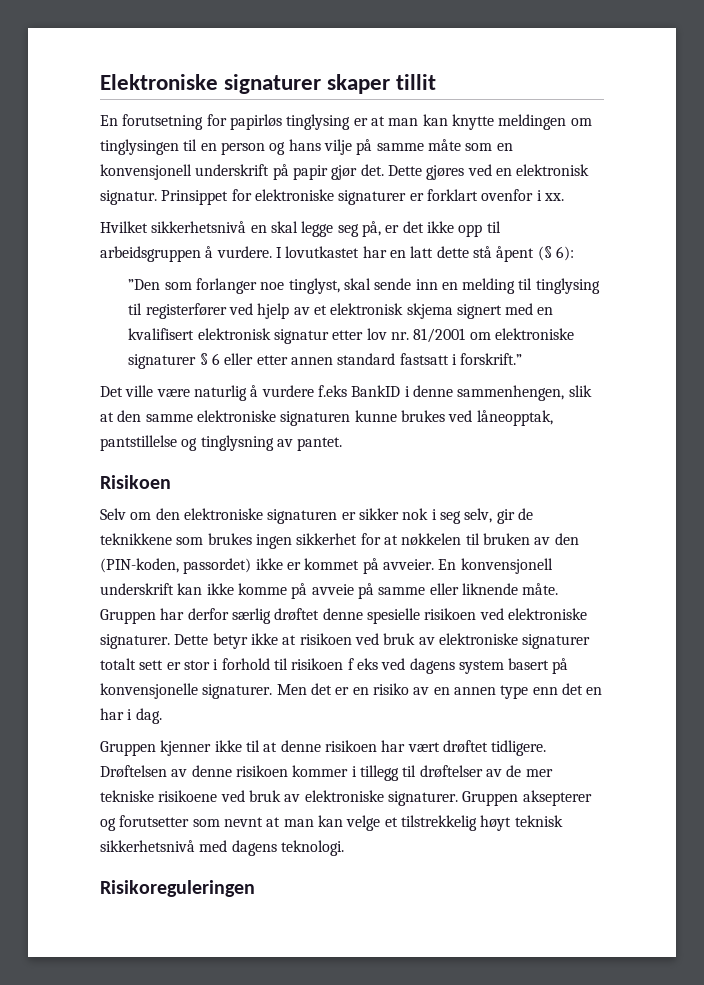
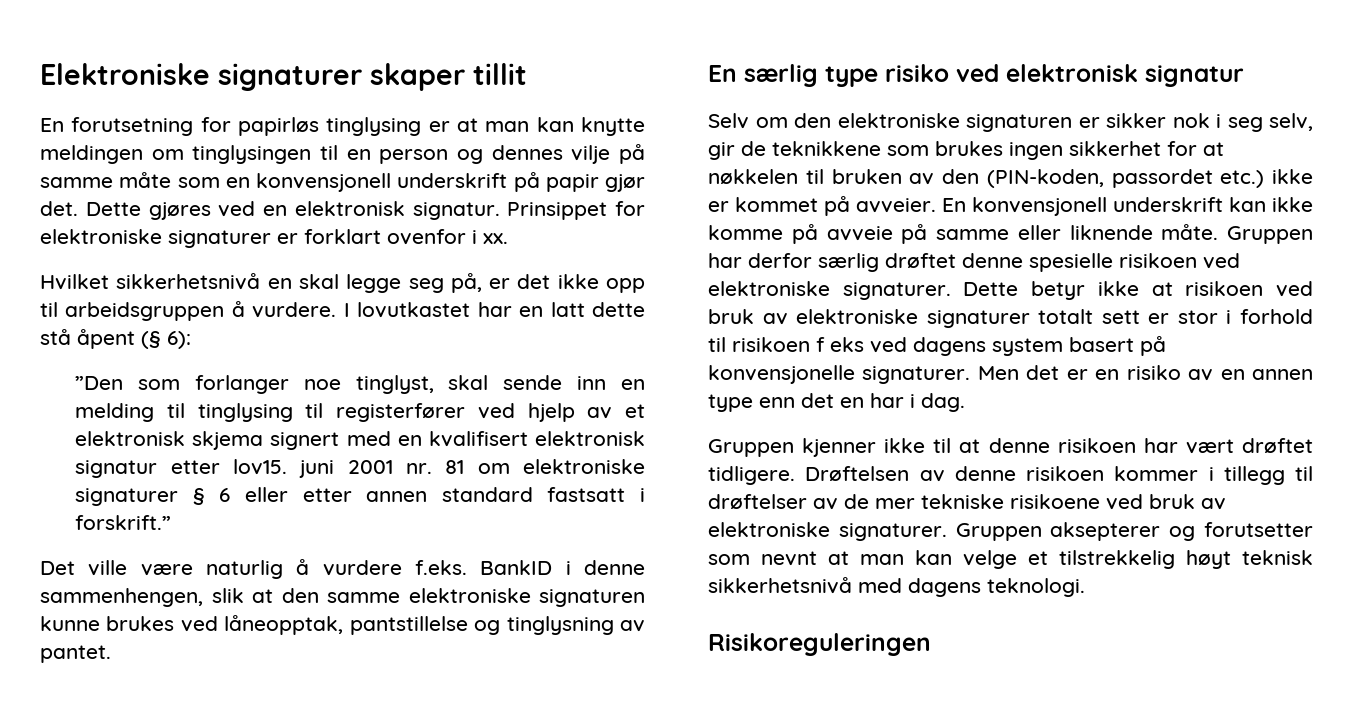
- En forutsetning for papirløs tinglysing er at man kan knytte meldingen om tinglysingen til en person og hans vilje på samme måte som en konvensjonell underskrift på papir gjør det.
+ En forutsetning for papirløs tinglysing er at man kan knytte meldingen om tinglysingen til en person og dennes vilje på samme måte som en konvensjonell underskrift på papir gjør det.
- ”Den som forlanger noe tinglyst, skal sende inn en melding til tinglysing til registerfører ved hjelp av et elektronisk skjema signert med en kvalifisert elektronisk signatur etter lov nr. 81/2001 om elektroniske signaturer § 6 eller etter annen standard fastsatt i forskrift.”
+ ”Den som forlanger noe tinglyst, skal sende inn en melding til tinglysing til registerfører ved hjelp av et elektronisk skjema signert med en kvalifisert elektronisk signatur etter lov15. juni 2001 nr. 81 om elektroniske signaturer § 6 eller etter annen standard fastsatt i forskrift.”
- Det ville være naturlig å vurdere f.eks BankID i denne sammenhengen, slik at den samme elektroniske signaturen kunne brukes ved låneopptak, pantstillelse og tinglysning av pantet.
+ Det ville være naturlig å vurdere f.eks. BankID i denne sammenhengen, slik at den samme elektroniske signaturen kunne brukes ved låneopptak, pantstillelse og tinglysning av pantet.
- Risikoen
+ En særlig type risiko ved elektronisk signatur
- Selv om den elektroniske signaturen er sikker nok i seg selv, gir de teknikkene som brukes ingen sikkerhet for at nøkkelen til bruken av den (PIN-koden, passordet) ikke er kommet på avveier.
+ Selv om den elektroniske signaturen er sikker nok i seg selv, gir de teknikkene som brukes ingen sikkerhet for at nøkkelen til bruken av den (PIN-koden, passordet etc.) ikke er kommet på avveier.

